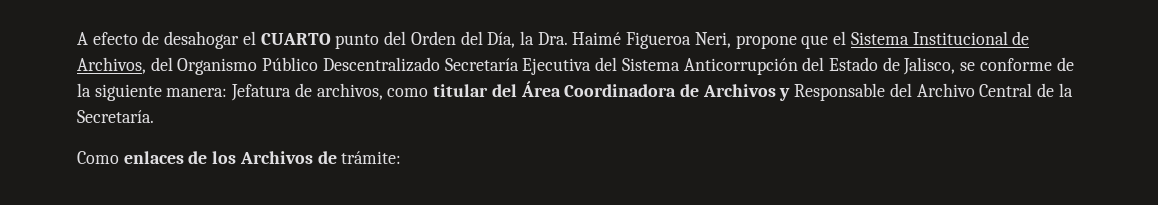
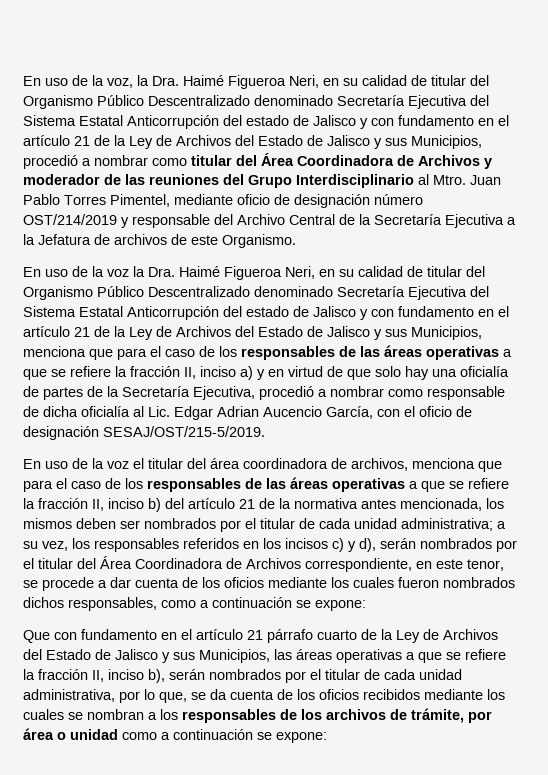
- A efecto de desahogar el CUARTO punto del Orden del Día, la Dra. Haimé Figueroa Neri, propone que el Sistema Institucional de Archivos, del Organismo Público Descentralizado Secretaría Ejecutiva del Sistema Anticorrupción del Estado de Jalisco, se conforme de la siguiente manera: Jefatura de archivos, como titular del Área Coordinadora de Archivos y Responsable del Archivo Central de la Secretaría.
- Como enlaces de los Archivos de trámite:
+ En uso de la voz, la Dra. Haimé Figueroa Neri, en su calidad de titular del Organismo Público Descentralizado denominado Secretaría Ejecutiva del Sistema Estatal Anticorrupción del estado de Jalisco y con fundamento en el artículo 21 de la Ley de Archivos del Estado de Jalisco y sus Municipios, procedió a nombrar como titular del Área Coordinadora de Archivos y moderador de las reuniones del Grupo Interdisciplinario al Mtro. Juan Pablo Torres Pimentel, mediante oficio de designación número OST/214/2019 y responsable del Archivo Central de la Secretaría Ejecutiva a la Jefatura de archivos de este Organismo.
+ En uso de la voz la Dra. Haimé Figueroa Neri, en su calidad de titular del Organismo Público Descentralizado denominado Secretaría Ejecutiva del Sistema Estatal Anticorrupción del estado de Jalisco y con fundamento en el artículo 21 de la Ley de Archivos del Estado de Jalisco y sus Municipios, menciona que para el caso de los responsables de las áreas operativas a que se refiere la fracción II, inciso a) y en virtud de que solo hay una oficialía de partes de la Secretaría Ejecutiva, procedió a nombrar como responsable de dicha oficialía al Lic. Edgar Adrian Aucencio García, con el oficio de designación SESAJ/OST/215-5/2019.
+ En uso de la voz el titular del área coordinadora de archivos, menciona que para el caso de los responsables de las áreas operativas a que se refiere la fracción II, inciso b) del artículo 21 de la normativa antes mencionada, los mismos deben ser nombrados por el titular de cada unidad administrativa; a su vez, los responsables referidos en los incisos c) y d), serán nombrados por el titular del Área Coordinadora de Archivos correspondiente, en este tenor, se procede a dar cuenta de los oficios mediante los cuales fueron nombrados dichos responsables, como a continuación se expone:
+ Que con fundamento en el artículo 21 párrafo cuarto de la Ley de Archivos del Estado de Jalisco y sus Municipios, las áreas operativas a que se refiere la fracción II, inciso b), serán nombrados por el titular de cada unidad administrativa, por lo que, se da cuenta de los oficios recibidos mediante los cuales se nombran a los responsables de los archivos de trámite, por área o unidad como a continuación se expone:

